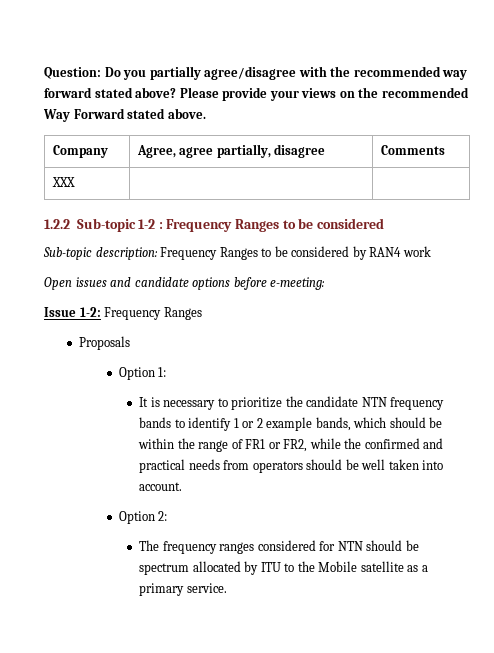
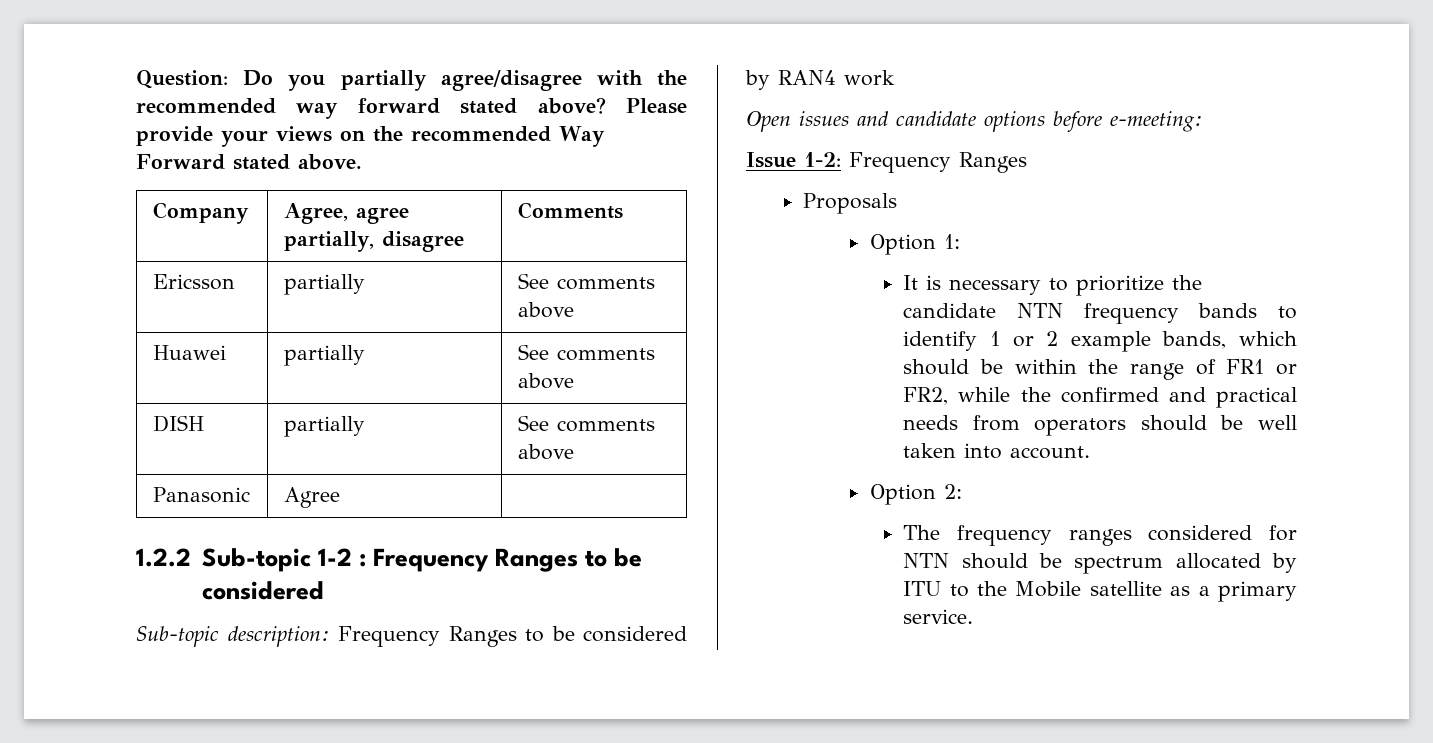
- XXX | |
+ Ericsson | partially | See comments above
+ Huawei | partially | See comments above
+ DISH | partially | See comments above
+ Panasonic | Agree |

